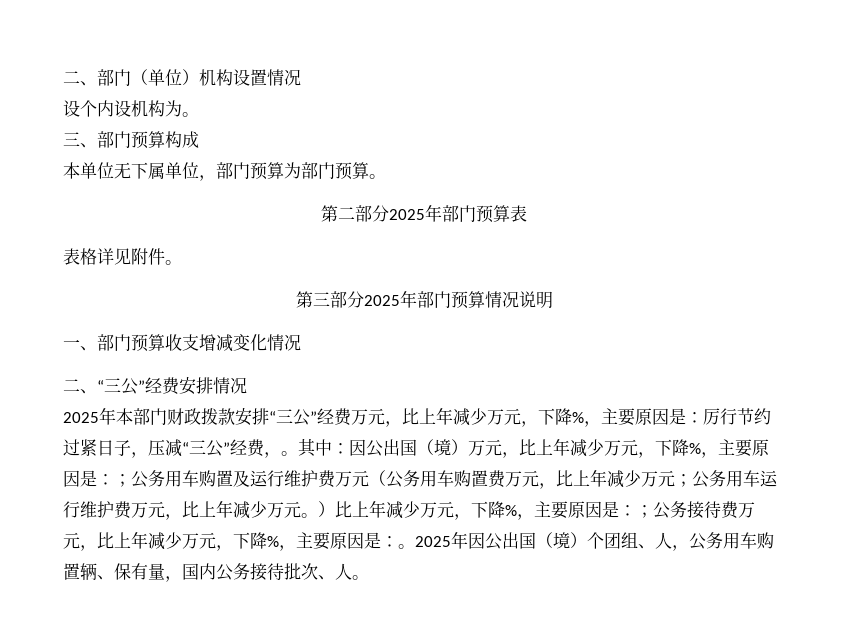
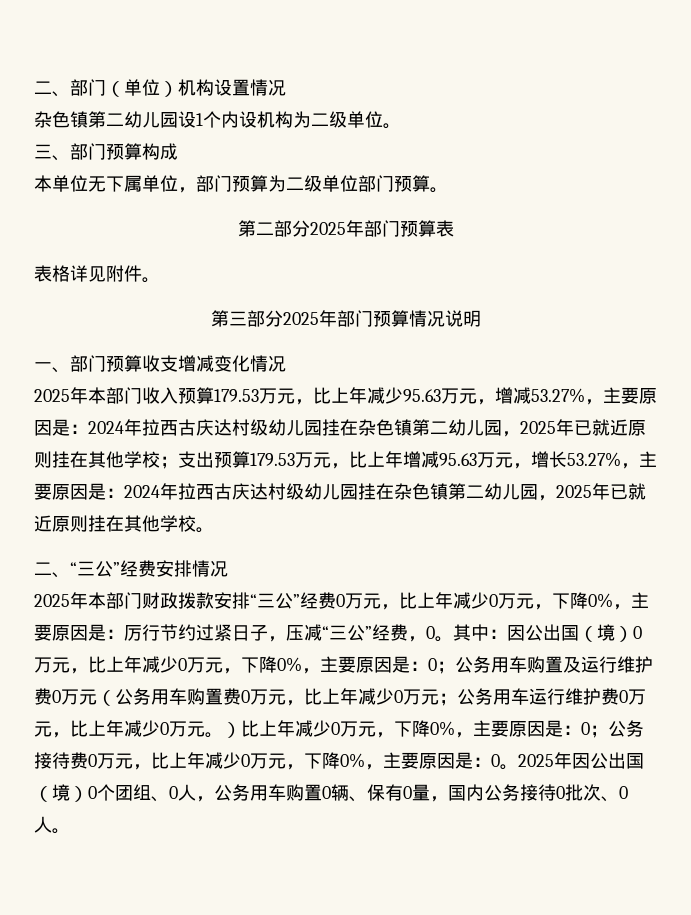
- 设个内设机构为。
+ 杂色镇第二幼儿园设1个内设机构为二级单位。
- 本单位无下属单位，部门预算为部门预算。
+ 本单位无下属单位，部门预算为二级单位部门预算。
+ 2025年本部门收入预算179.53万元，比上年减少95.63万元，增减53.27%，主要原因是：2024年拉西古庆达村级幼儿园挂在杂色镇第二幼儿园，2025年已就近原则挂在其他学校；支出预算179.53万元，比上年增减95.63万元，增长53.27%，主要原因是：2024年拉西古庆达村级幼儿园挂在杂色镇第二幼儿园，2025年已就近原则挂在其他学校。
- 2025年本部门财政拨款安排“三公”经费万元，比上年减少万元，下降%，主要原因是：厉行节约过紧日子，压减“三公”经费，。
+ 2025年本部门财政拨款安排“三公”经费0万元，比上年减少0万元，下降0%，主要原因是：厉行节约过紧日子，压减“三公”经费，0。
- 其中：因公出国（境）万元，比上年减少万元，下降%，主要原因是：；公务用车购置及运行维护费万元（公务用车购置费万元，比上年减少万元；公务用车运行维护费万元，比上年减少万元。）比上年减少万元，下降%，主要原因是：；公务接待费万元，比上年减少万元，下降%，主要原因是：。
+ 其中：因公出国（境）0万元，比上年减少0万元，下降0%，主要原因是：0；公务用车购置及运行维护费0万元（公务用车购置费0万元，比上年减少0万元；公务用车运行维护费0万元，比上年减少0万元。）比上年减少0万元，下降0%，主要原因是：0；公务接待费0万元，比上年减少0万元，下降0%，主要原因是：0。
- 2025年因公出国（境）个团组、人，公务用车购置辆、保有量，国内公务接待批次、人。
+ 2025年因公出国（境）0个团组、0人，公务用车购置0辆、保有0量，国内公务接待0批次、0人。

